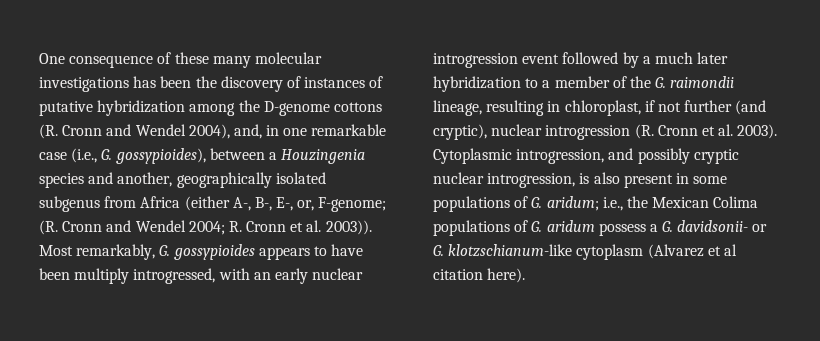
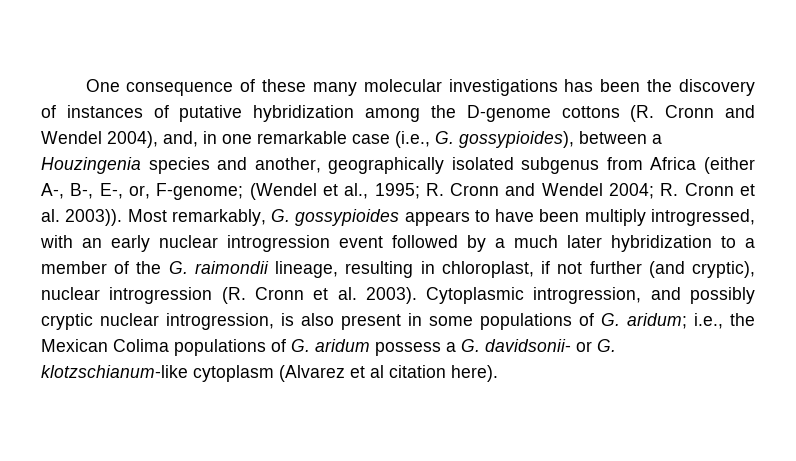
- One consequence of these many molecular investigations has been the discovery of instances of putative hybridization among the D-genome cottons (R. Cronn and Wendel 2004), and, in one remarkable case (i.e., G. gossypioides), between a Houzingenia species and another, geographically isolated subgenus from Africa (either A-, B-, E-, or, F-genome; (R. Cronn and Wendel 2004; R. Cronn et al. 2003)).
+ One consequence of these many molecular investigations has been the discovery of instances of putative hybridization among the D-genome cottons (R. Cronn and Wendel 2004), and, in one remarkable case (i.e., G. gossypioides), between a Houzingenia species and another, geographically isolated subgenus from Africa (either A-, B-, E-, or, F-genome; (Wendel et al., 1995; R. Cronn and Wendel 2004; R. Cronn et al. 2003)).

